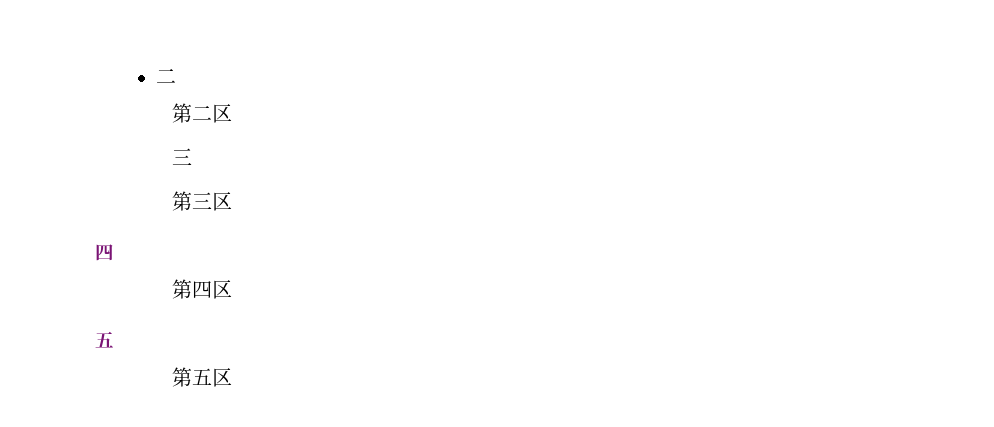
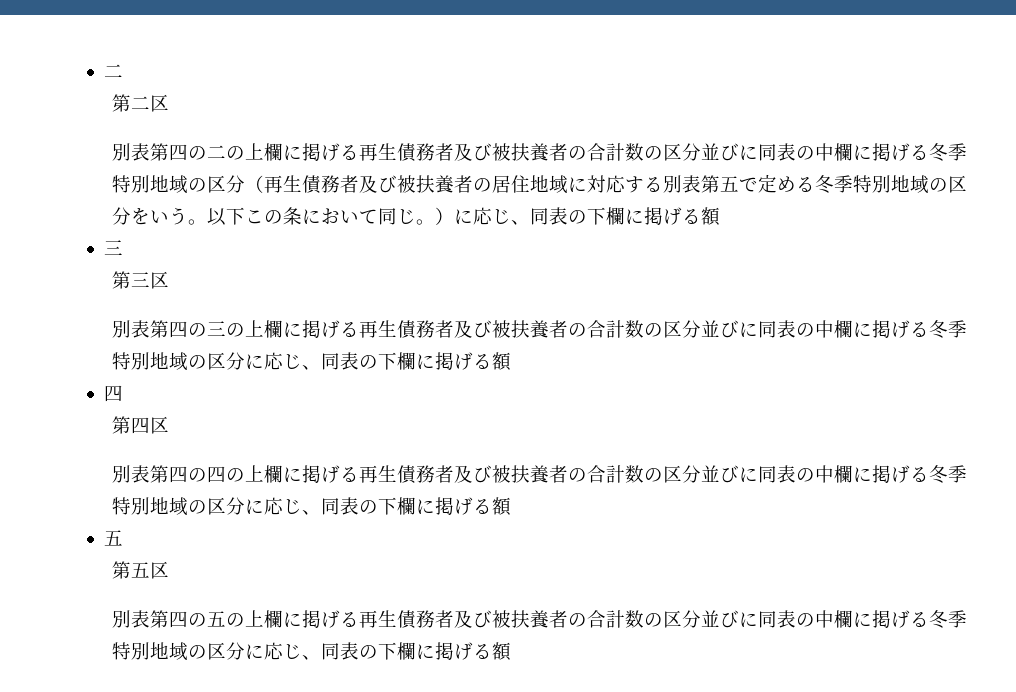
  第二区
+ 別表第四の二の上欄に掲げる再生債務者及び被扶養者の合計数の区分並びに同表の中欄に掲げる冬季特別地域の区分（再生債務者及び被扶養者の居住地域に対応する別表第五で定める冬季特別地域の区分をいう。以下この条において同じ。）に応じ、同表の下欄に掲げる額
  三
  第三区
+ 別表第四の三の上欄に掲げる再生債務者及び被扶養者の合計数の区分並びに同表の中欄に掲げる冬季特別地域の区分に応じ、同表の下欄に掲げる額
  四
  第四区
+ 別表第四の四の上欄に掲げる再生債務者及び被扶養者の合計数の区分並びに同表の中欄に掲げる冬季特別地域の区分に応じ、同表の下欄に掲げる額
  五
  第五区
+ 別表第四の五の上欄に掲げる再生債務者及び被扶養者の合計数の区分並びに同表の中欄に掲げる冬季特別地域の区分に応じ、同表の下欄に掲げる額

